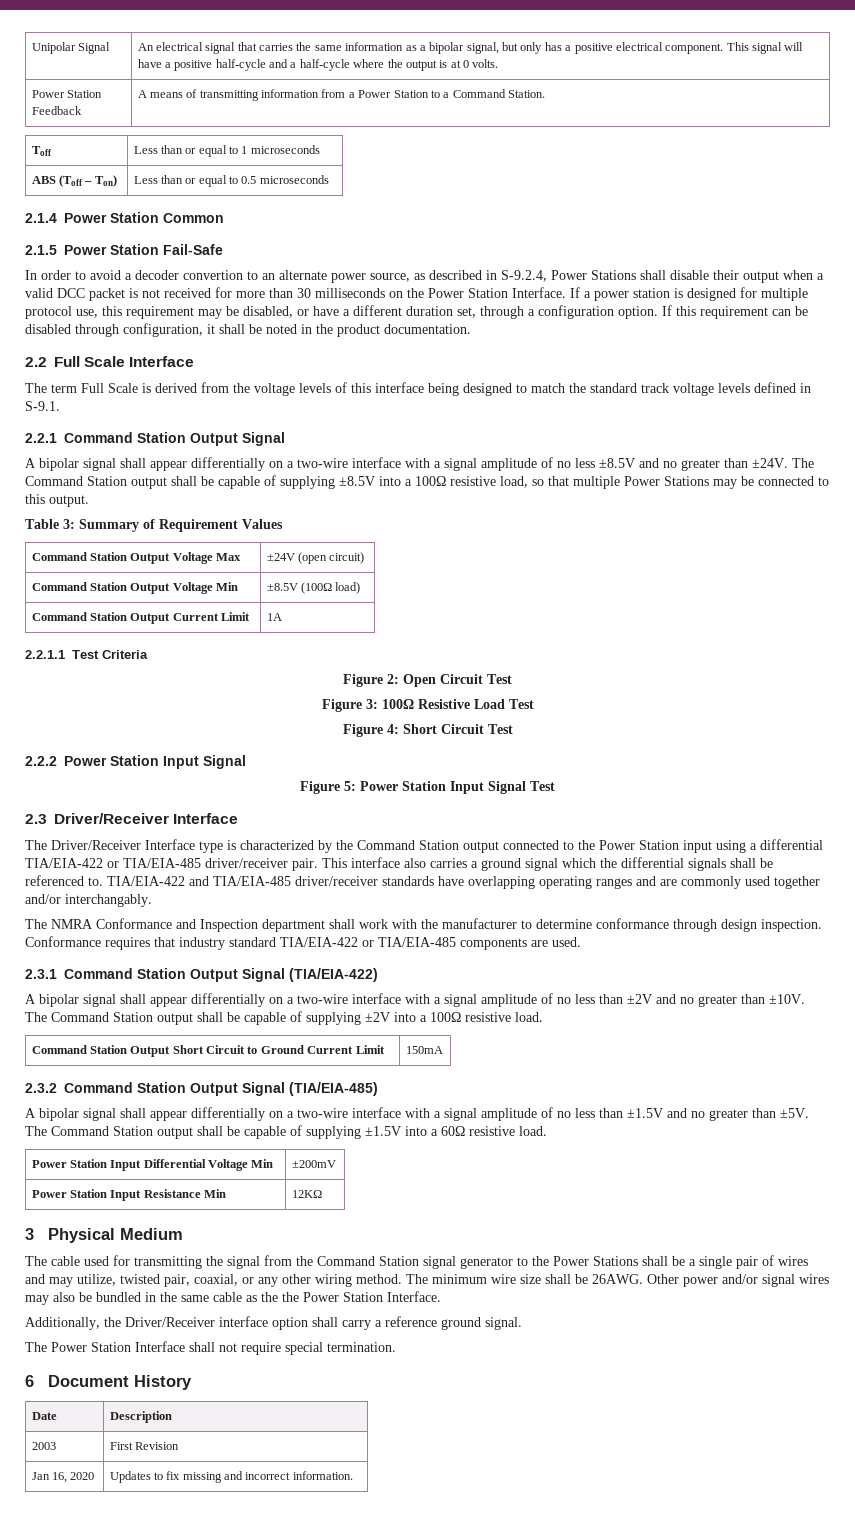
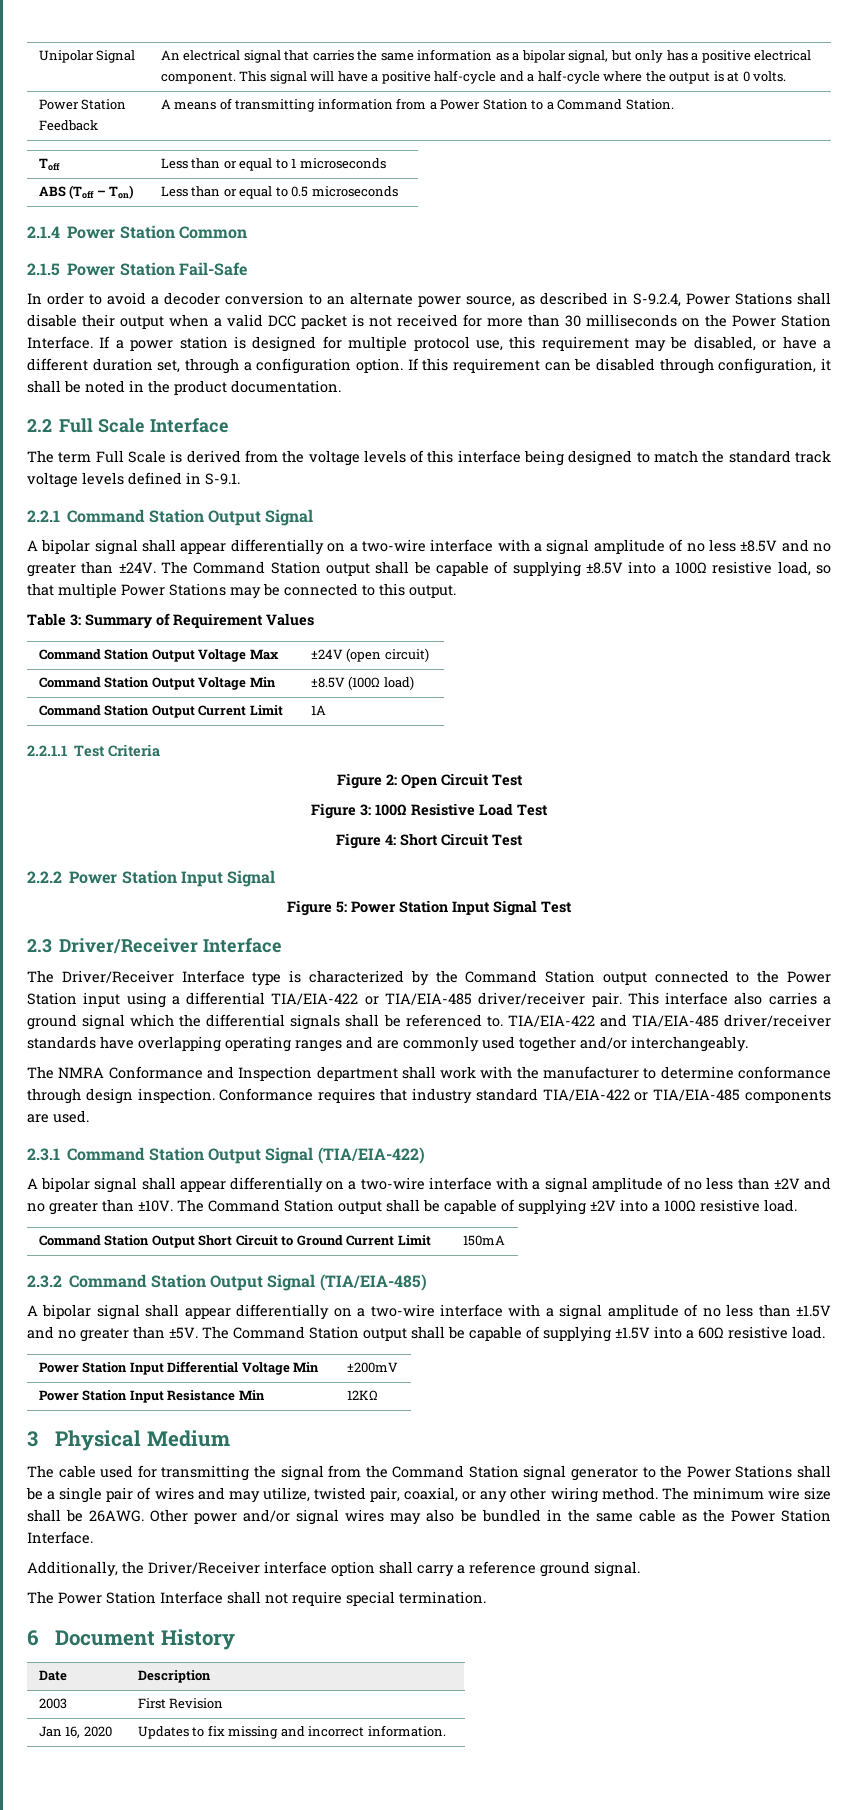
- In order to avoid a decoder convertion to an alternate power source, as described in S-9.2.4, Power Stations shall disable their output when a valid DCC packet is not received for more than 30 milliseconds on the Power Station Interface.
+ In order to avoid a decoder conversion to an alternate power source, as described in S-9.2.4, Power Stations shall disable their output when a valid DCC packet is not received for more than 30 milliseconds on the Power Station Interface.
- TIA/EIA-422 and TIA/EIA-485 driver/receiver standards have overlapping operating ranges and are commonly used together and/or interchangably.
+ TIA/EIA-422 and TIA/EIA-485 driver/receiver standards have overlapping operating ranges and are commonly used together and/or interchangeably.
- Other power and/or signal wires may also be bundled in the same cable as the the Power Station Interface.
+ Other power and/or signal wires may also be bundled in the same cable as the Power Station Interface.

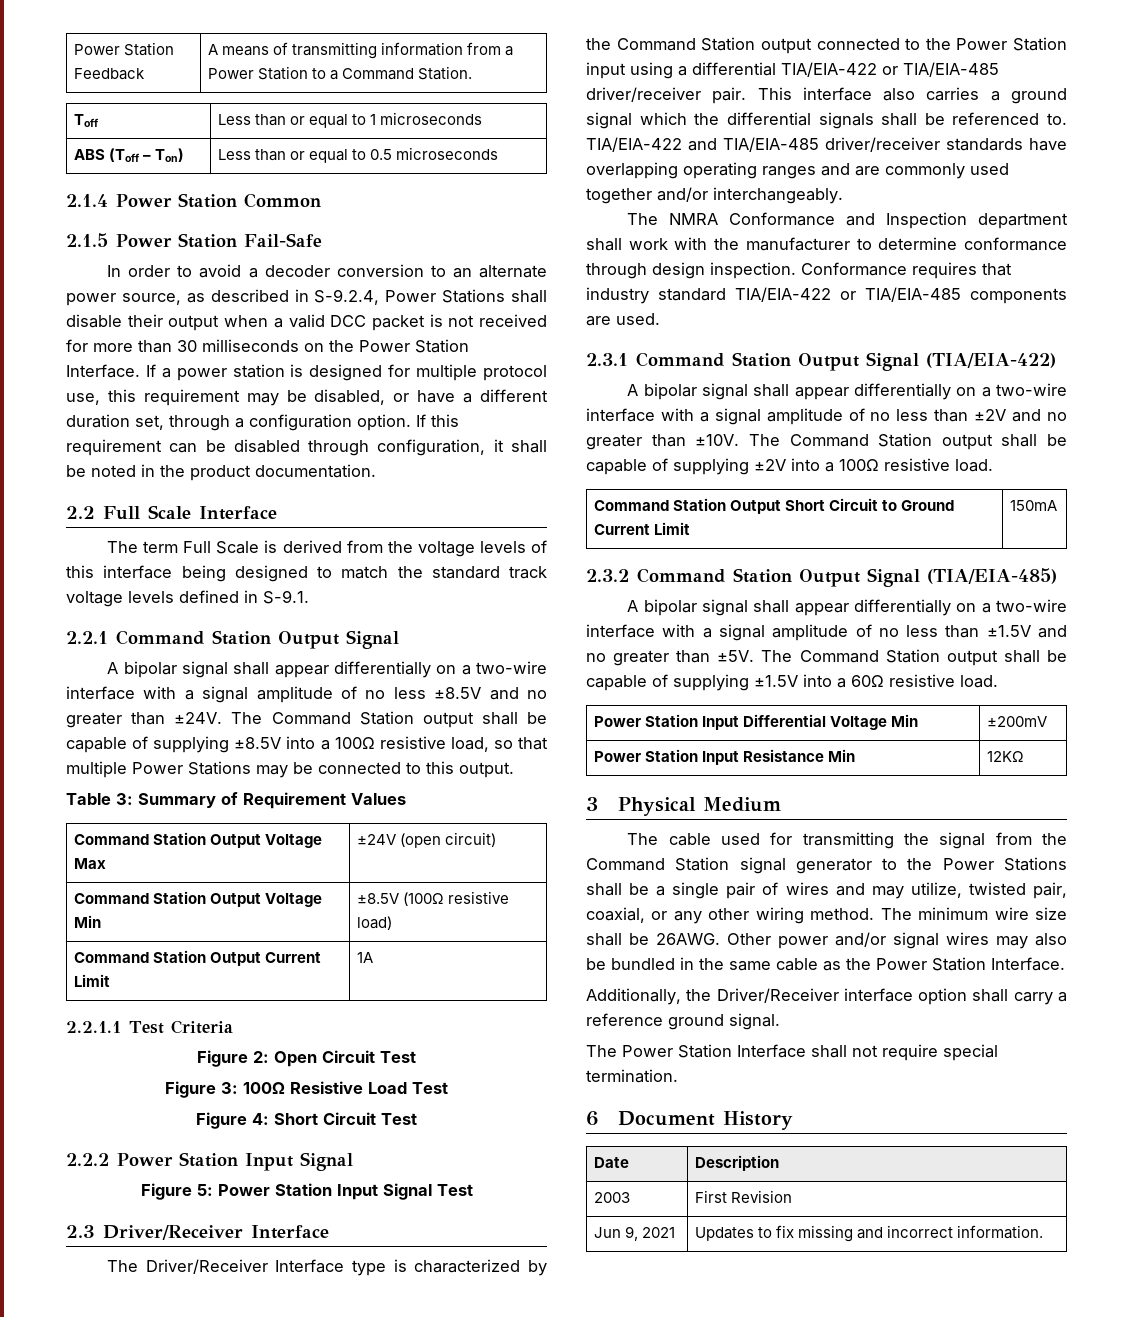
- Unipolar Signal | An electrical signal that carries the same information as a bipolar signal, but only has a positive electrical component. This signal will have a positive half-cycle and a half-cycle where the output is at 0 volts.
- Command Station Output Voltage Min | ±8.5V (100Ω load)
+ Command Station Output Voltage Min | ±8.5V (100Ω resistive load)
- Jan 16, 2020 | Updates to fix missing and incorrect information.
+ Jun 9, 2021 | Updates to fix missing and incorrect information.

